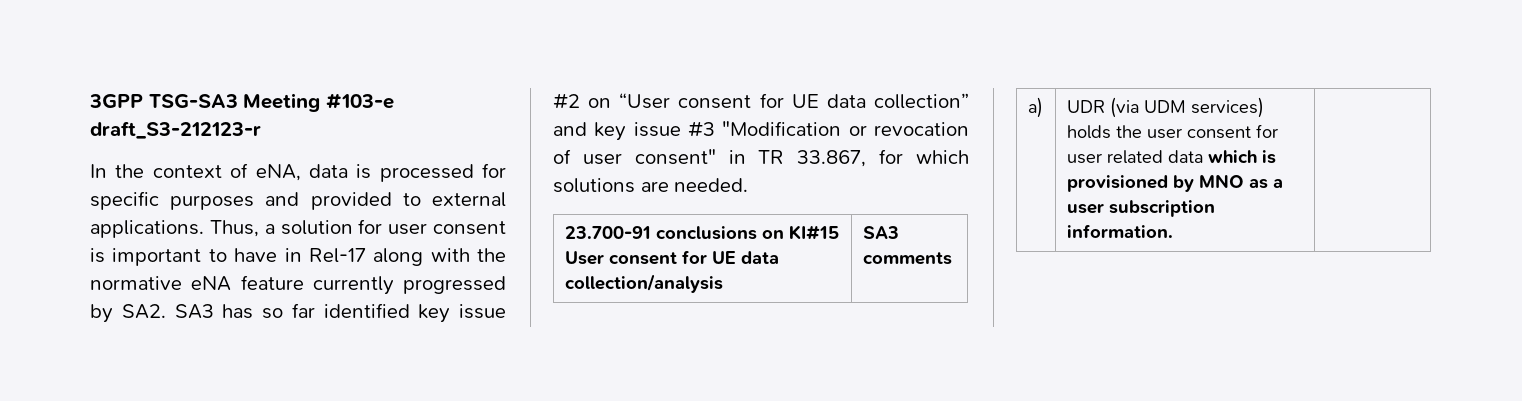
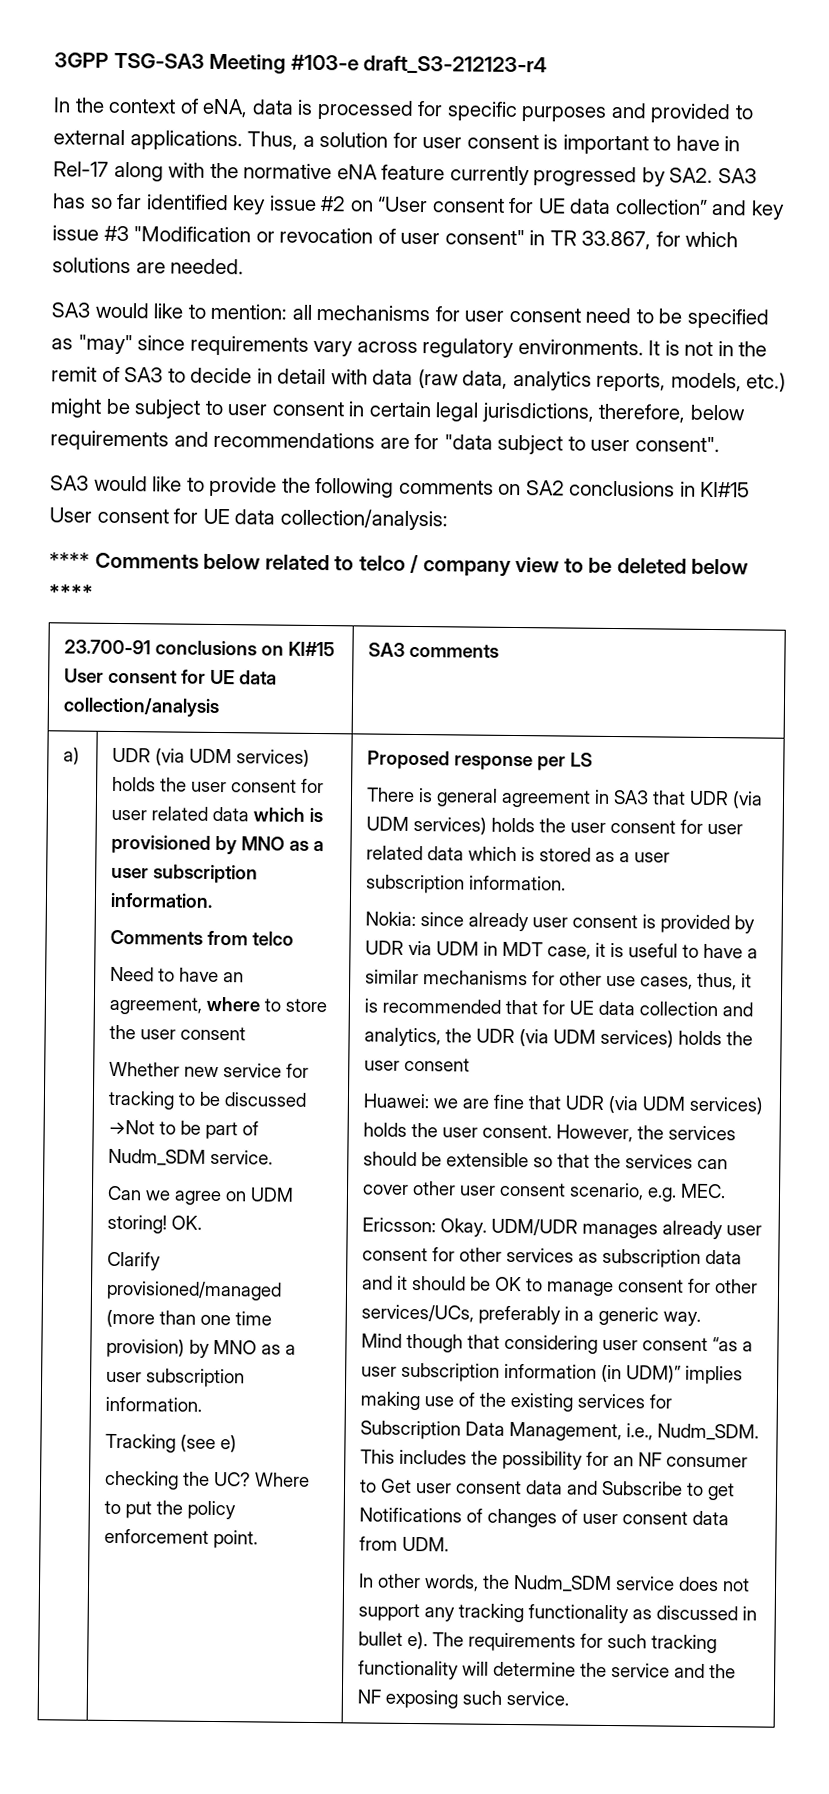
- 3GPP TSG-SA3 Meeting #103-e draft_S3-212123-r
+ 3GPP TSG-SA3 Meeting #103-e draft_S3-212123-r4
+ SA3 would like to mention: all mechanisms for user consent need to be specified as "may" since requirements vary across regulatory environments. It is not in the remit of SA3 to decide in detail with data (raw data, analytics reports, models, etc.) might be subject to user consent in certain legal jurisdictions, therefore, below requirements and recommendations are for "data subject to user consent".
+ SA3 would like to provide the following comments on SA2 conclusions in KI#15 User consent for UE data collection/analysis:
+ **** Comments below related to telco / company view to be deleted below ****
+ Comments from telco
+ Need to have an agreement, where to store the user consent
+ Whether new service for tracking to be discussed →Not to be part of Nudm_SDM service.
+ Can we agree on UDM storing! OK.
+ Clarify provisioned/managed (more than one time provision) by MNO as a user subscription information.
+ Tracking (see e)
+ checking the UC? Where to put the policy enforcement point. | Proposed response per LS
+ There is general agreement in SA3 that UDR (via UDM services) holds the user consent for user related data which is stored as a user subscription information.
+ Nokia: since already user consent is provided by UDR via UDM in MDT case, it is useful to have a similar mechanisms for other use cases, thus, it is recommended that for UE data collection and analytics, the UDR (via UDM services) holds the user consent
+ Huawei: we are fine that UDR (via UDM services) holds the user consent. However, the services should be extensible so that the services can cover other user consent scenario, e.g. MEC.
+ Ericsson: Okay. UDM/UDR manages already user consent for other services as subscription data and it should be OK to manage consent for other services/UCs, preferably in a generic way.
+ Mind though that considering user consent “as a user subscription information (in UDM)” implies making use of the existing services for Subscription Data Management, i.e., Nudm_SDM. This includes the possibility for an NF consumer to Get user consent data and Subscribe to get Notifications of changes of user consent data from UDM.
+ In other words, the Nudm_SDM service does not support any tracking functionality as discussed in bullet e). The requirements for such tracking functionality will determine the service and the NF exposing such service.

